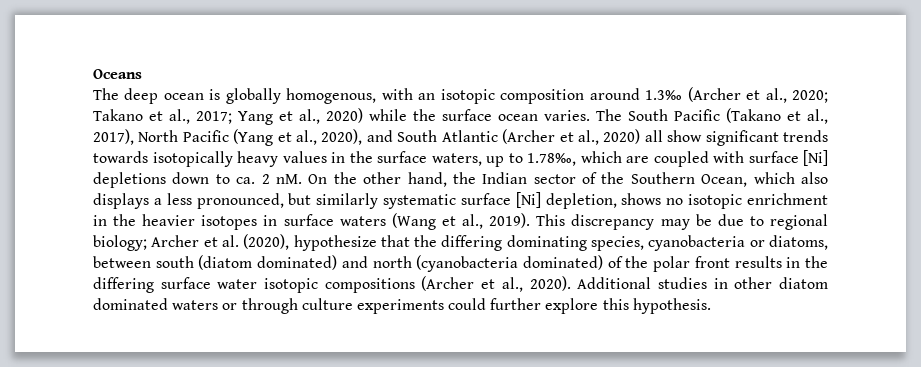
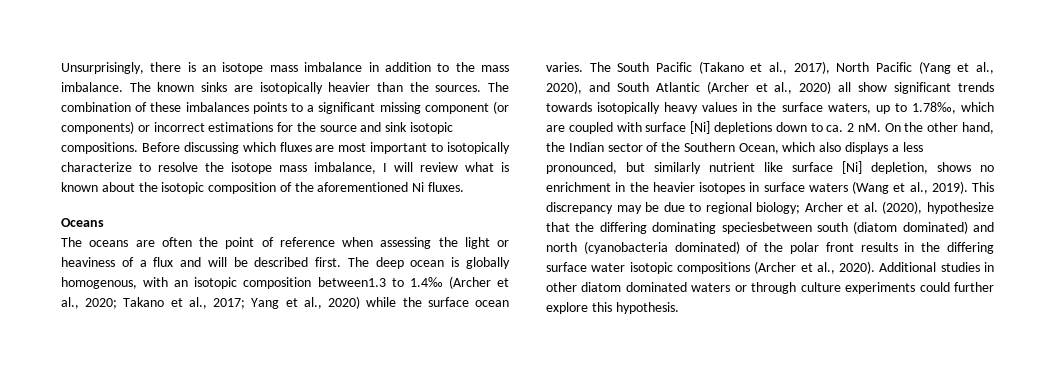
+ Unsurprisingly, there is an isotope mass imbalance in addition to the mass imbalance. The known sinks are isotopically heavier than the sources. The combination of these imbalances points to a significant missing component (or components) or incorrect estimations for the source and sink isotopic compositions. Before discussing which fluxes are most important to isotopically characterize to resolve the isotope mass imbalance, I will review what is known about the isotopic composition of the aforementioned Ni fluxes.
  Oceans
- The deep ocean is globally homogenous, with an isotopic composition around 1.3‰ (Archer et al., 2020; Takano et al., 2017; Yang et al., 2020) while the surface ocean varies.
+ The oceans are often the point of reference when assessing the light or heaviness of a flux and will be described first. The deep ocean is globally homogenous, with an isotopic composition between1.3 to 1.4‰ (Archer et al., 2020; Takano et al., 2017; Yang et al., 2020) while the surface ocean varies.
- On the other hand, the Indian sector of the Southern Ocean, which also displays a less pronounced, but similarly systematic surface [Ni] depletion, shows no isotopic enrichment in the heavier isotopes in surface waters (Wang et al., 2019).
+ On the other hand, the Indian sector of the Southern Ocean, which also displays a less pronounced, but similarly nutrient like surface [Ni] depletion, shows no enrichment in the heavier isotopes in surface waters (Wang et al., 2019).
- This discrepancy may be due to regional biology; Archer et al. (2020), hypothesize that the differing dominating species, cyanobacteria or diatoms, between south (diatom dominated) and north (cyanobacteria dominated) of the polar front results in the differing surface water isotopic compositions (Archer et al., 2020).
+ This discrepancy may be due to regional biology; Archer et al. (2020), hypothesize that the differing dominating speciesbetween south (diatom dominated) and north (cyanobacteria dominated) of the polar front results in the differing surface water isotopic compositions (Archer et al., 2020).

